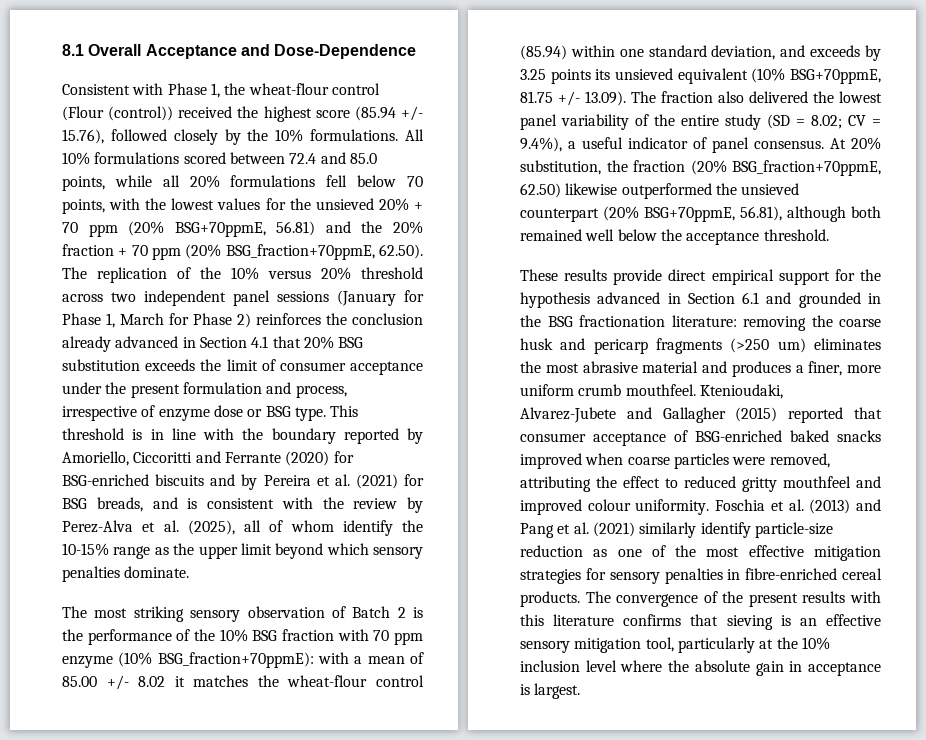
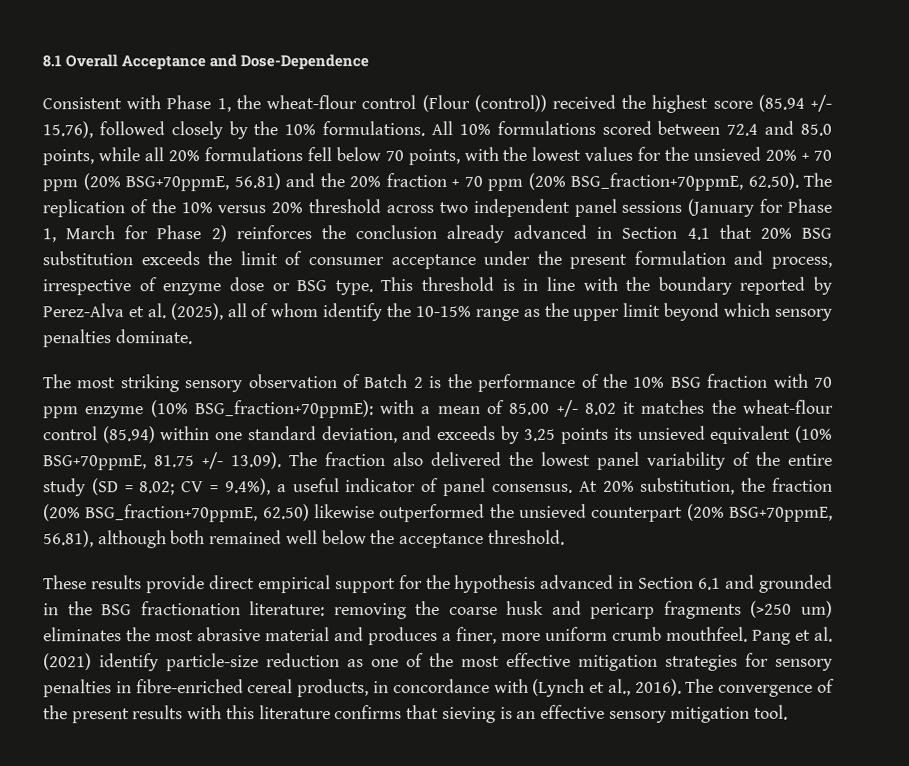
- This threshold is in line with the boundary reported by Amoriello, Ciccoritti and Ferrante (2020) for BSG-enriched biscuits and by Pereira et al. (2021) for BSG breads, and is consistent with the review by Perez-Alva et al. (2025), all of whom identify the 10-15% range as the upper limit beyond which sensory penalties dominate.
+ This threshold is in line with the boundary reported by Perez-Alva et al. (2025), all of whom identify the 10-15% range as the upper limit beyond which sensory penalties dominate.
- Ktenioudaki, Alvarez-Jubete and Gallagher (2015) reported that consumer acceptance of BSG-enriched baked snacks improved when coarse particles were removed, attributing the effect to reduced gritty mouthfeel and improved colour uniformity. Foschia et al. (2013) and Pang et al. (2021) similarly identify particle-size reduction as one of the most effective mitigation strategies for sensory penalties in fibre-enriched cereal products.
+ Pang et al. (2021) identify particle-size reduction as one of the most effective mitigation strategies for sensory penalties in fibre-enriched cereal products, in concordance with (Lynch et al., 2016).
- The convergence of the present results with this literature confirms that sieving is an effective sensory mitigation tool, particularly at the 10% inclusion level where the absolute gain in acceptance is largest.
+ The convergence of the present results with this literature confirms that sieving is an effective sensory mitigation tool.

